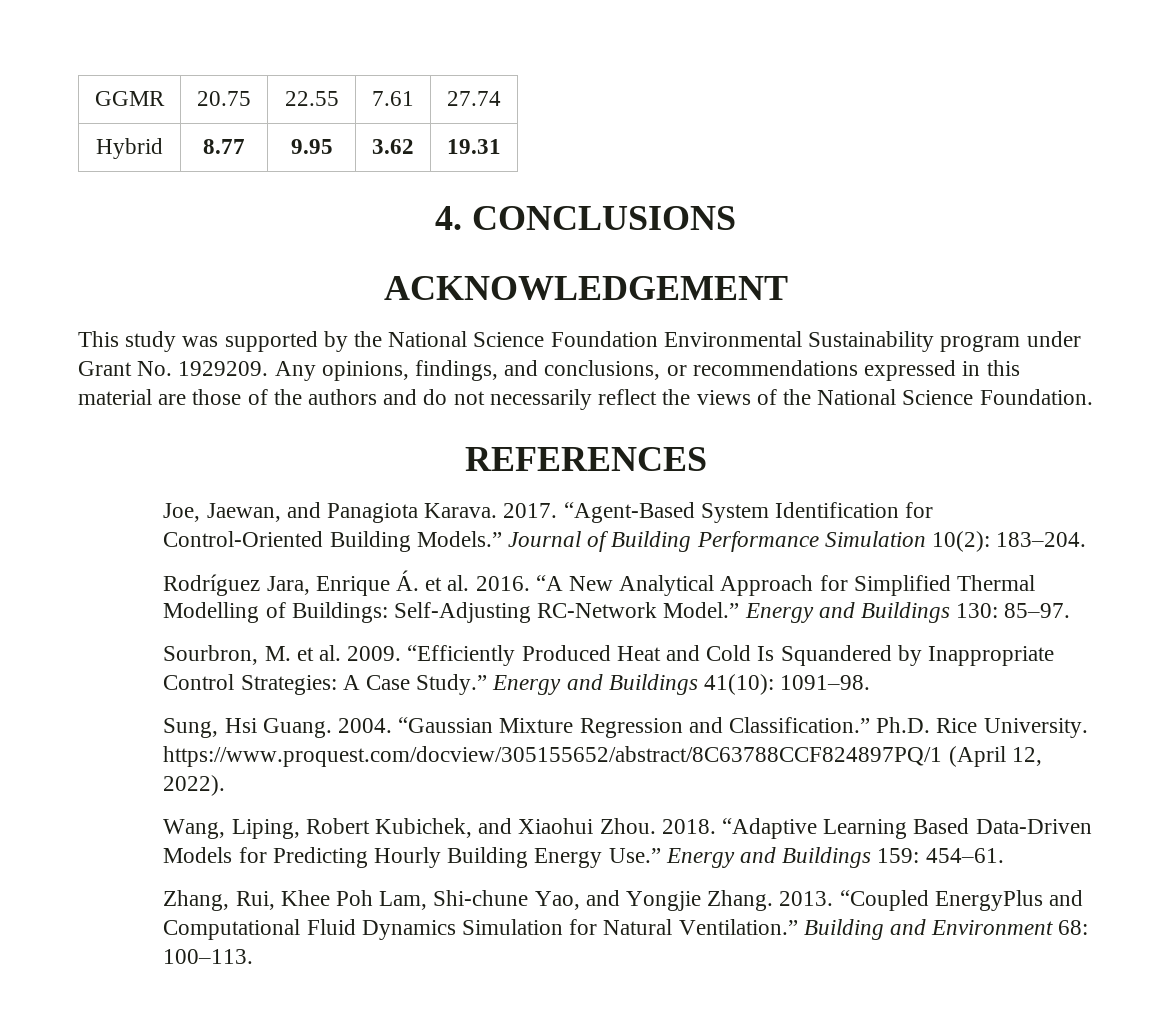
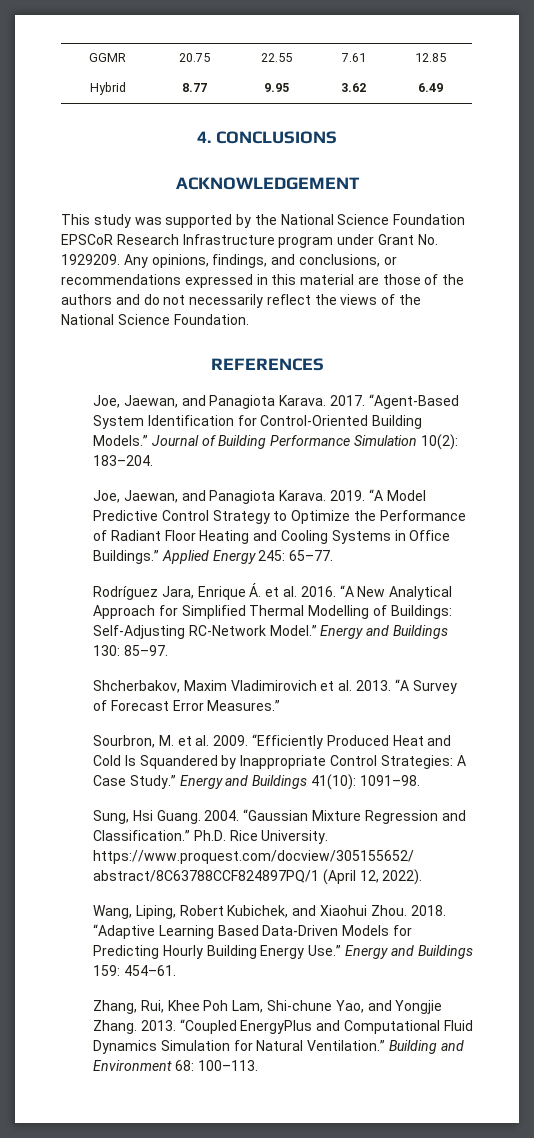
- GGMR | 20.75 | 22.55 | 7.61 | 27.74
+ GGMR | 20.75 | 22.55 | 7.61 | 12.85
- Hybrid | 8.77 | 9.95 | 3.62 | 19.31
+ Hybrid | 8.77 | 9.95 | 3.62 | 6.49
- This study was supported by the National Science Foundation Environmental Sustainability program under Grant No. 1929209.
+ This study was supported by the National Science Foundation EPSCoR Research Infrastructure program under Grant No. 1929209.
+ Joe, Jaewan, and Panagiota Karava. 2019. “A Model Predictive Control Strategy to Optimize the Performance of Radiant Floor Heating and Cooling Systems in Office Buildings.” Applied Energy 245: 65–77.
+ Shcherbakov, Maxim Vladimirovich et al. 2013. “A Survey of Forecast Error Measures.”

